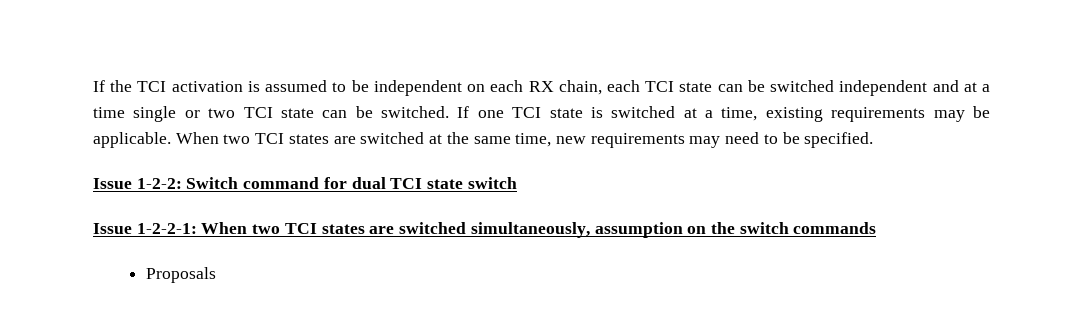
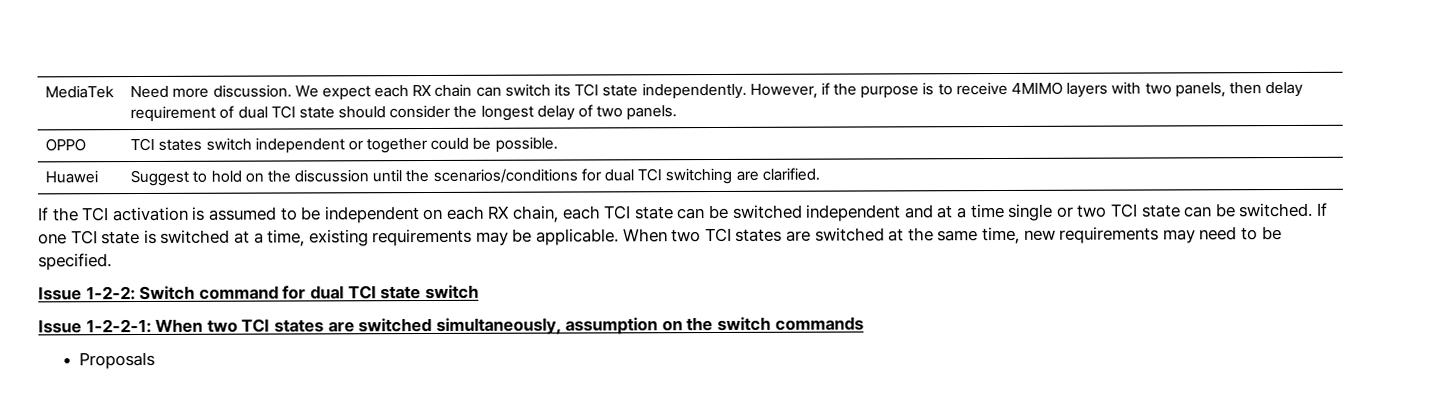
+ MediaTek | Need more discussion. We expect each RX chain can switch its TCI state independently. However, if the purpose is to receive 4MIMO layers with two panels, then delay requirement of dual TCI state should consider the longest delay of two panels.
+ OPPO | TCI states switch independent or together could be possible.
+ Huawei | Suggest to hold on the discussion until the scenarios/conditions for dual TCI switching are clarified.

